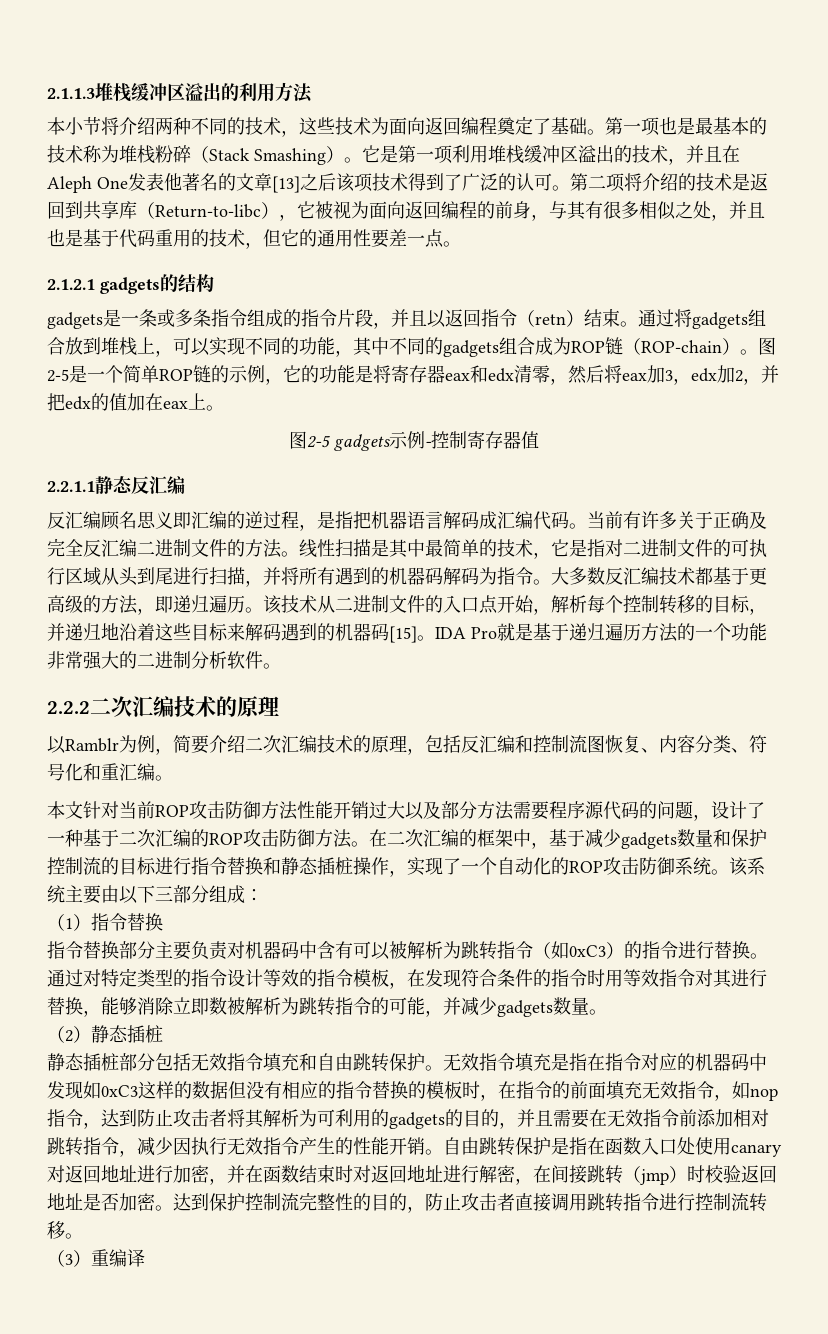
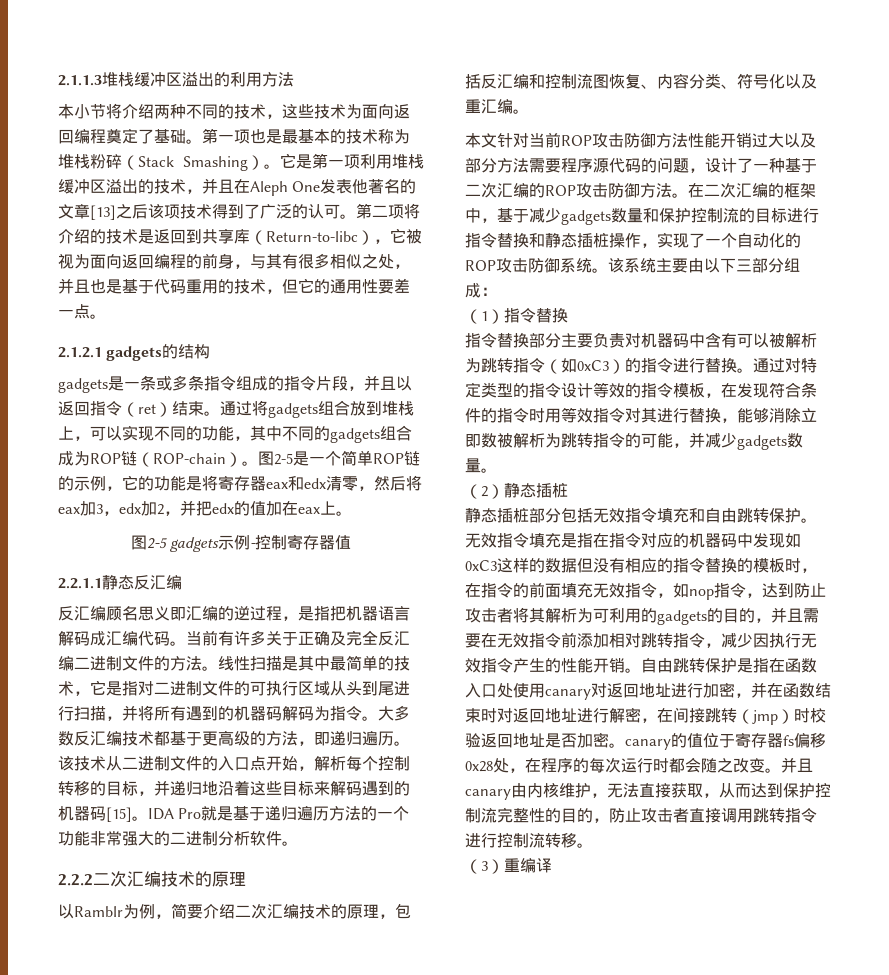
- gadgets是一条或多条指令组成的指令片段，并且以返回指令（retn）结束。
+ gadgets是一条或多条指令组成的指令片段，并且以返回指令（ret）结束。
- 以Ramblr为例，简要介绍二次汇编技术的原理，包括反汇编和控制流图恢复、内容分类、符号化和重汇编。
+ 以Ramblr为例，简要介绍二次汇编技术的原理，包括反汇编和控制流图恢复、内容分类、符号化以及重汇编。
- 自由跳转保护是指在函数入口处使用canary对返回地址进行加密，并在函数结束时对返回地址进行解密，在间接跳转（jmp）时校验返回地址是否加密。达到保护控制流完整性的目的，防止攻击者直接调用跳转指令进行控制流转移。
+ 自由跳转保护是指在函数入口处使用canary对返回地址进行加密，并在函数结束时对返回地址进行解密，在间接跳转（jmp）时校验返回地址是否加密。canary的值位于寄存器fs偏移0x28处，在程序的每次运行时都会随之改变。并且canary由内核维护，无法直接获取，从而达到保护控制流完整性的目的，防止攻击者直接调用跳转指令进行控制流转移。

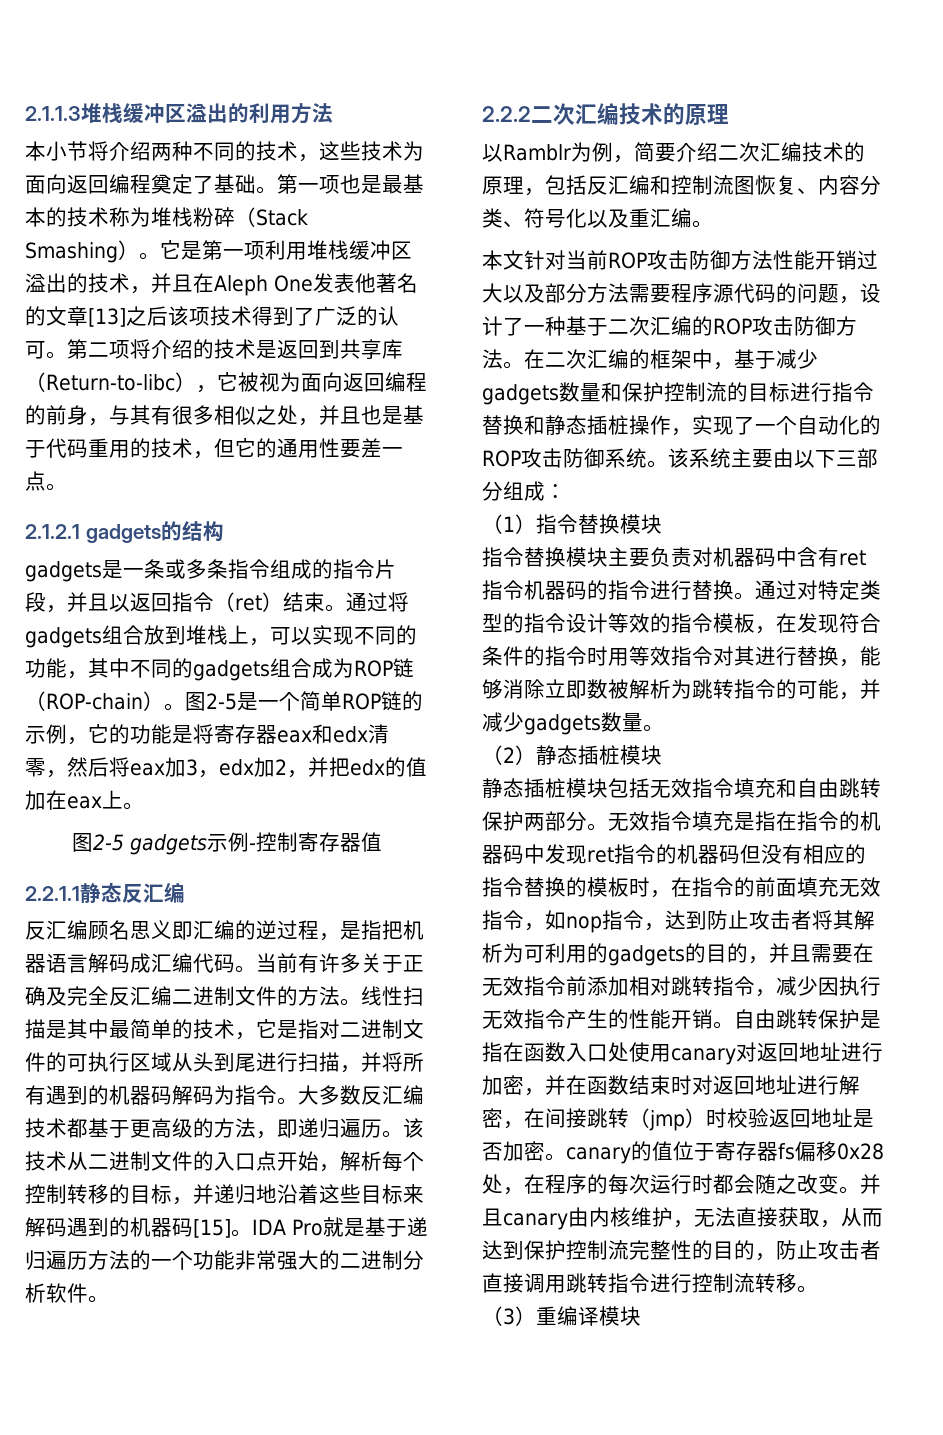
- （1）指令替换
- 指令替换部分主要负责对机器码中含有可以被解析为跳转指令（如0xC3）的指令进行替换。
+ （1）指令替换模块
+ 指令替换模块主要负责对机器码中含有ret指令机器码的指令进行替换。
- （2）静态插桩
- 静态插桩部分包括无效指令填充和自由跳转保护。
+ （2）静态插桩模块
+ 静态插桩模块包括无效指令填充和自由跳转保护两部分。
- 无效指令填充是指在指令对应的机器码中发现如0xC3这样的数据但没有相应的指令替换的模板时，在指令的前面填充无效指令，如nop指令，达到防止攻击者将其解析为可利用的gadgets的目的，并且需要在无效指令前添加相对跳转指令，减少因执行无效指令产生的性能开销。
+ 无效指令填充是指在指令的机器码中发现ret指令的机器码但没有相应的指令替换的模板时，在指令的前面填充无效指令，如nop指令，达到防止攻击者将其解析为可利用的gadgets的目的，并且需要在无效指令前添加相对跳转指令，减少因执行无效指令产生的性能开销。
- （3）重编译
+ （3）重编译模块

